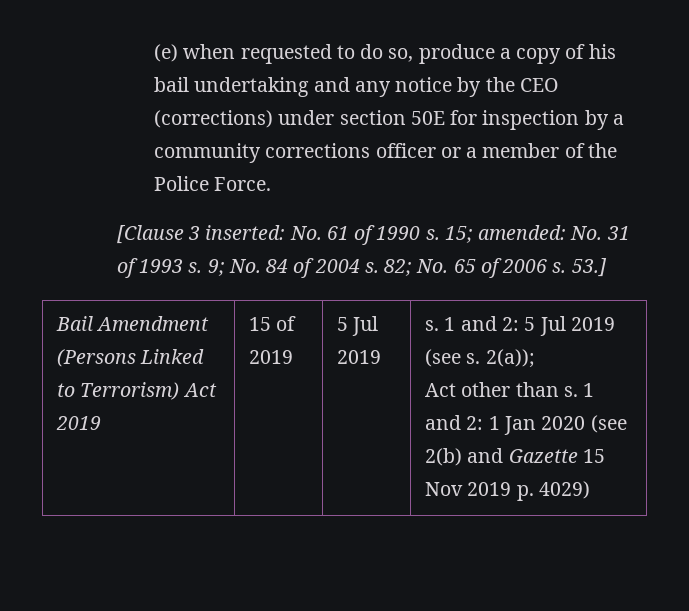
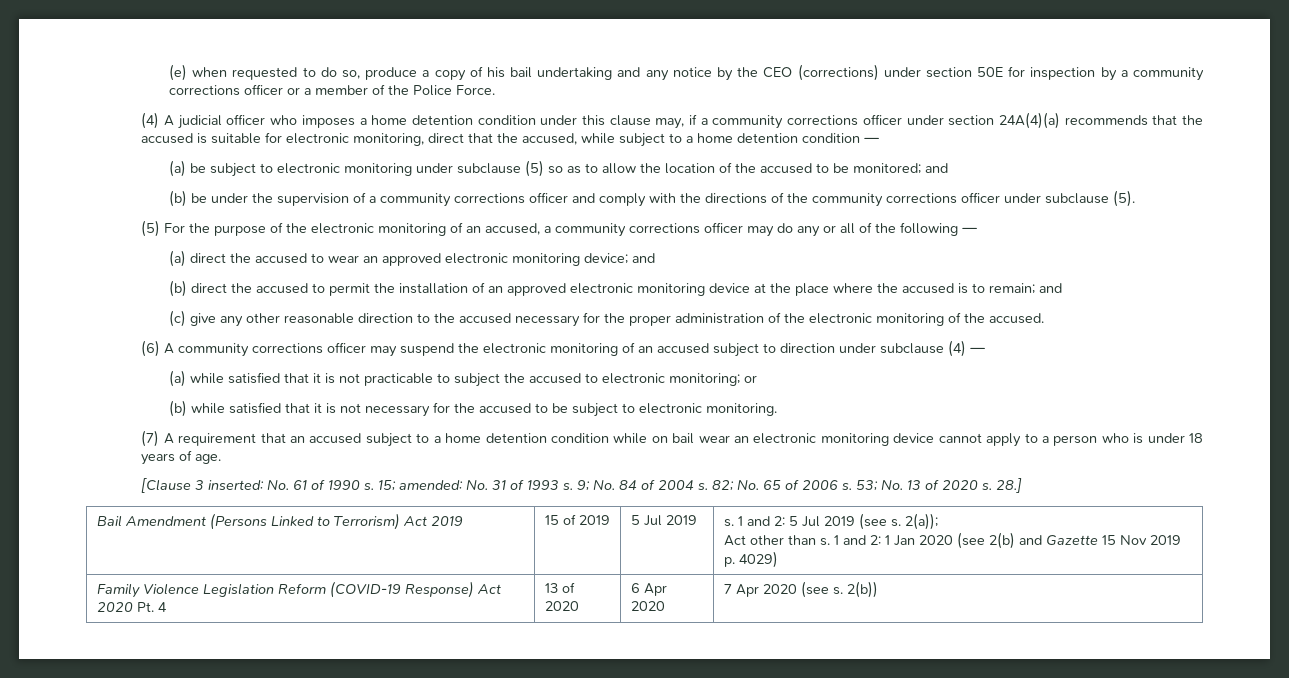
+ (4) A judicial officer who imposes a home detention condition under this clause may, if a community corrections officer under section 24A(4)(a) recommends that the accused is suitable for electronic monitoring, direct that the accused, while subject to a home detention condition —
+ (a) be subject to electronic monitoring under subclause (5) so as to allow the location of the accused to be monitored; and
+ (b) be under the supervision of a community corrections officer and comply with the directions of the community corrections officer under subclause (5).
+ (5) For the purpose of the electronic monitoring of an accused, a community corrections officer may do any or all of the following —
+ (a) direct the accused to wear an approved electronic monitoring device; and
+ (b) direct the accused to permit the installation of an approved electronic monitoring device at the place where the accused is to remain; and
+ (c) give any other reasonable direction to the accused necessary for the proper administration of the electronic monitoring of the accused.
+ (6) A community corrections officer may suspend the electronic monitoring of an accused subject to direction under subclause (4) —
+ (a) while satisfied that it is not practicable to subject the accused to electronic monitoring; or
+ (b) while satisfied that it is not necessary for the accused to be subject to electronic monitoring.
+ (7) A requirement that an accused subject to a home detention condition while on bail wear an electronic monitoring device cannot apply to a person who is under 18 years of age.
- 53.]
+ 53; No. 13 of 2020 s. 28.]
+ Family Violence Legislation Reform (COVID-19 Response) Act 2020 Pt. 4 | 13 of 2020 | 6 Apr 2020 | 7 Apr 2020 (see s. 2(b))

